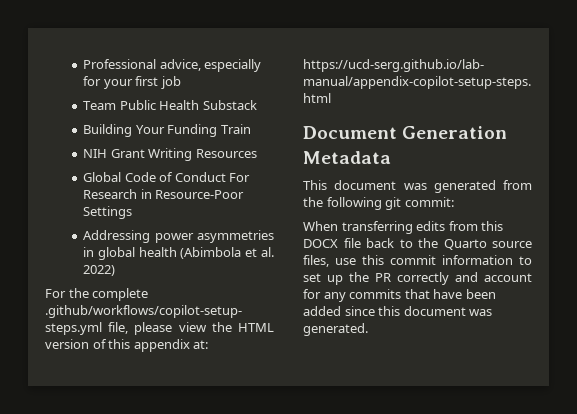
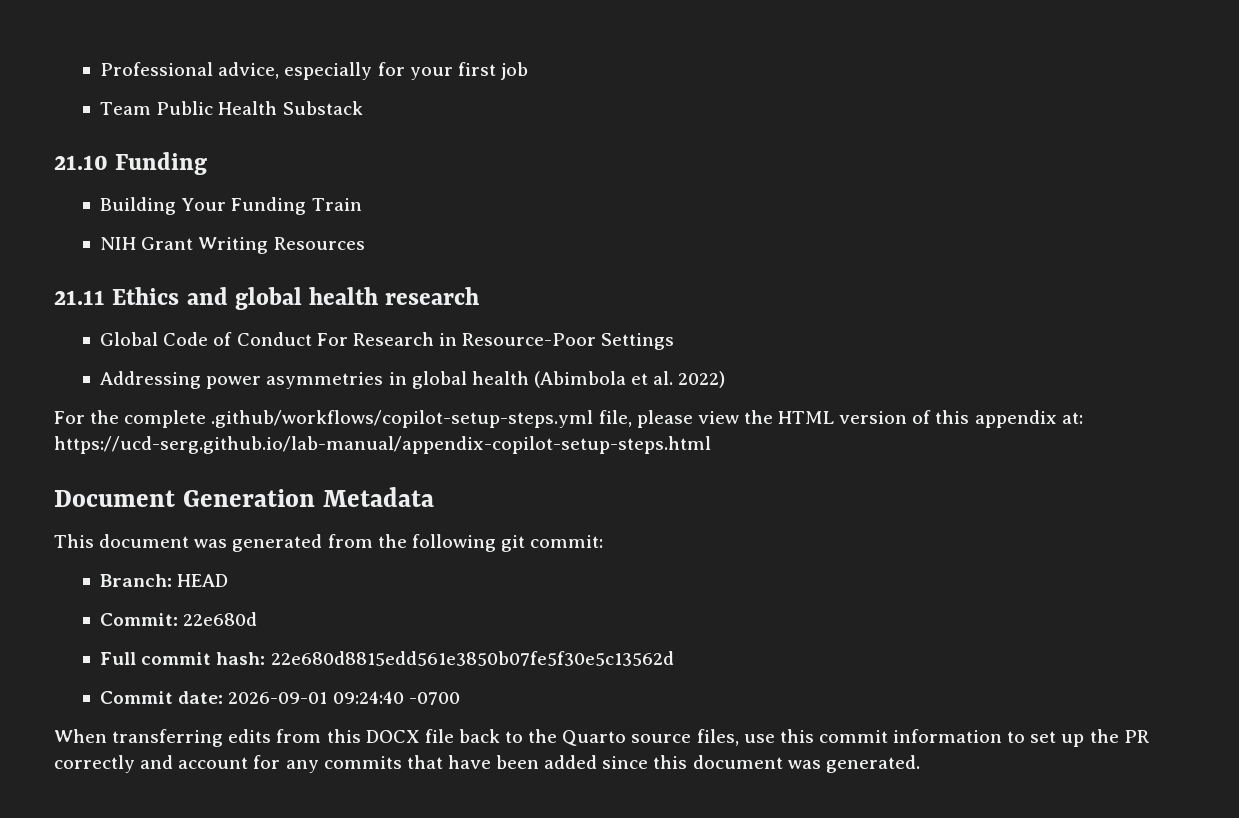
+ 21.10 Funding
+ 21.11 Ethics and global health research
+ Branch: HEAD
+ Commit: 22e680d
+ Full commit hash: 22e680d8815edd561e3850b07fe5f30e5c13562d
+ Commit date: 2026-09-01 09:24:40 -0700

